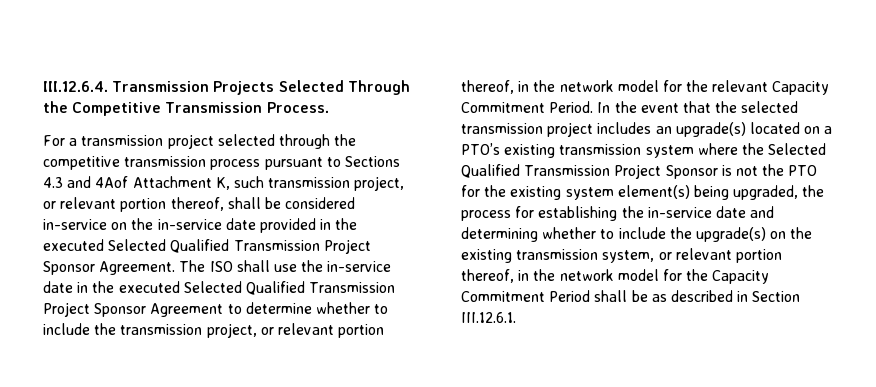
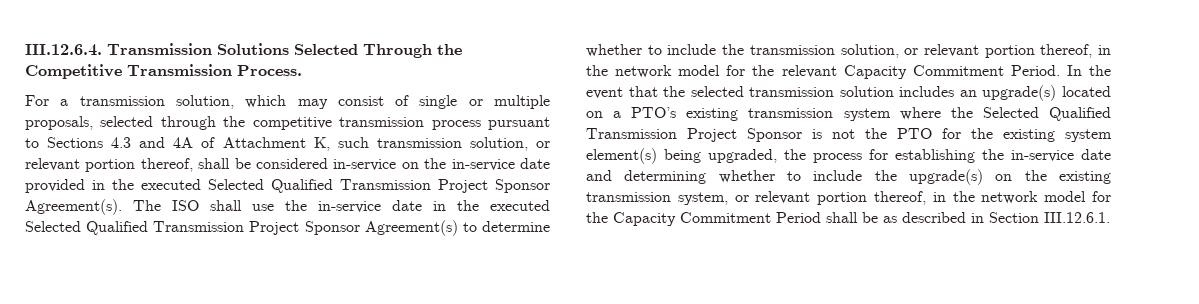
- III.12.6.4. Transmission Projects Selected Through the Competitive Transmission Process.
+ III.12.6.4. Transmission Solutions Selected Through the Competitive Transmission Process.
- For a transmission project selected through the competitive transmission process pursuant to Sections 4.3 and 4Aof Attachment K, such transmission project, or relevant portion thereof, shall be considered in-service on the in-service date provided in the executed Selected Qualified Transmission Project Sponsor Agreement.
+ For a transmission solution, which may consist of single or multiple proposals, selected through the competitive transmission process pursuant to Sections 4.3 and 4A of Attachment K, such transmission solution, or relevant portion thereof, shall be considered in-service on the in-service date provided in the executed Selected Qualified Transmission Project Sponsor Agreement(s).
- The ISO shall use the in-service date in the executed Selected Qualified Transmission Project Sponsor Agreement to determine whether to include the transmission project, or relevant portion thereof, in the network model for the relevant Capacity Commitment Period.
+ The ISO shall use the in-service date in the executed Selected Qualified Transmission Project Sponsor Agreement(s) to determine whether to include the transmission solution, or relevant portion thereof, in the network model for the relevant Capacity Commitment Period.
- In the event that the selected transmission project includes an upgrade(s) located on a PTO’s existing transmission system where the Selected Qualified Transmission Project Sponsor is not the PTO for the existing system element(s) being upgraded, the process for establishing the in-service date and determining whether to include the upgrade(s) on the existing transmission system, or relevant portion thereof, in the network model for the Capacity Commitment Period shall be as described in Section III.12.6.1.
+ In the event that the selected transmission solution includes an upgrade(s) located on a PTO’s existing transmission system where the Selected Qualified Transmission Project Sponsor is not the PTO for the existing system element(s) being upgraded, the process for establishing the in-service date and determining whether to include the upgrade(s) on the existing transmission system, or relevant portion thereof, in the network model for the Capacity Commitment Period shall be as described in Section III.12.6.1.

